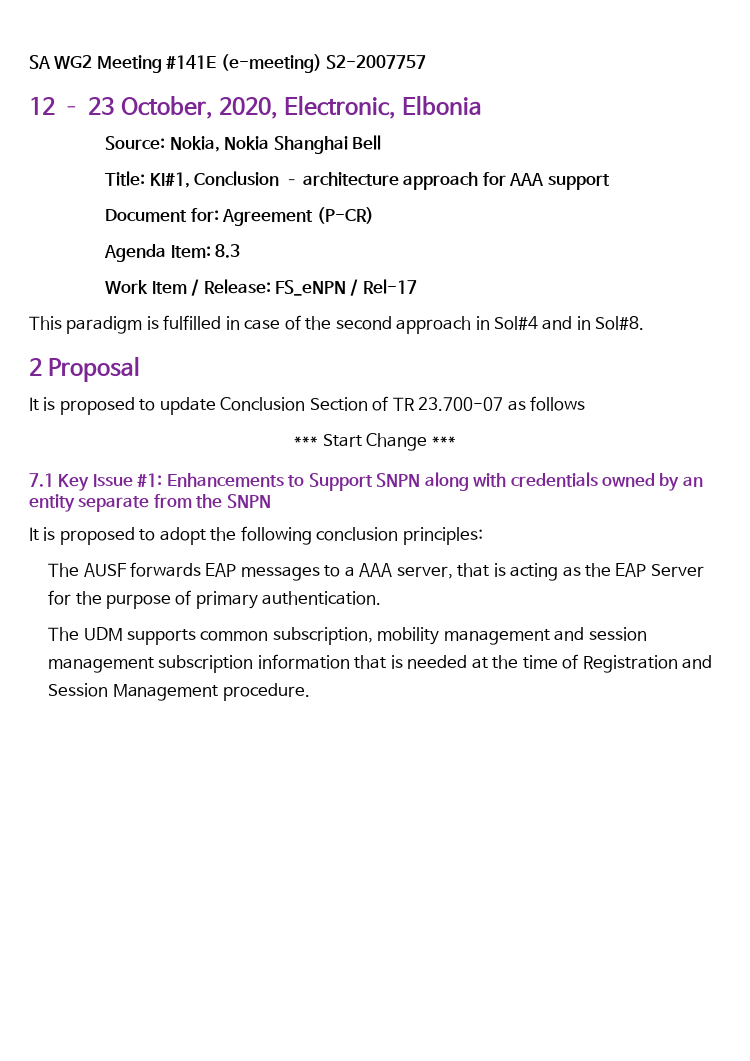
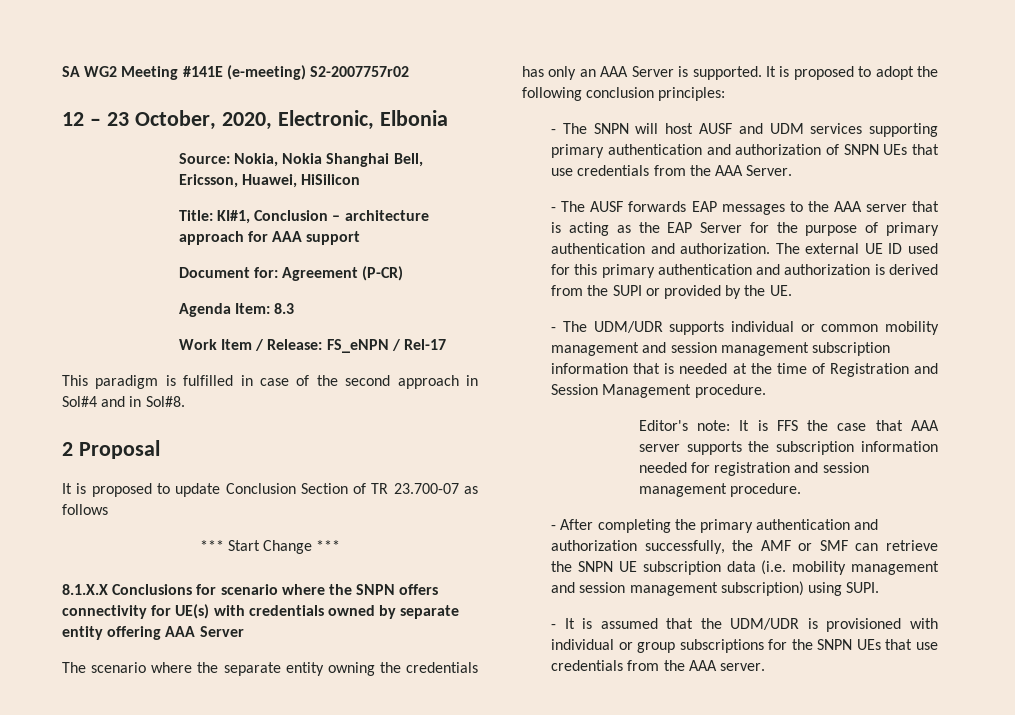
- SA WG2 Meeting #141E (e-meeting) S2-2007757
+ SA WG2 Meeting #141E (e-meeting) S2-2007757r02
- Source: Nokia, Nokia Shanghai Bell
+ Source: Nokia, Nokia Shanghai Bell, Ericsson, Huawei, HiSilicon
- 7.1 Key Issue #1: Enhancements to Support SNPN along with credentials owned by an entity separate from the SNPN
- It is proposed to adopt the following conclusion principles:
+ 8.1.X.X Conclusions for scenario where the SNPN offers connectivity for UE(s) with credentials owned by separate entity offering AAA Server
+ The scenario where the separate entity owning the credentials has only an AAA Server is supported. It is proposed to adopt the following conclusion principles:
- The AUSF forwards EAP messages to a AAA server, that is acting as the EAP Server for the purpose of primary authentication.
- The UDM supports common subscription, mobility management and session management subscription information that is needed at the time of Registration and Session Management procedure.
+ - The SNPN will host AUSF and UDM services supporting primary authentication and authorization of SNPN UEs that use credentials from the AAA Server.
+ - The AUSF forwards EAP messages to the AAA server that is acting as the EAP Server for the purpose of primary authentication and authorization. The external UE ID used for this primary authentication and authorization is derived from the SUPI or provided by the UE.
+ - The UDM/UDR supports individual or common mobility management and session management subscription information that is needed at the time of Registration and Session Management procedure.
+ Editor's note: It is FFS the case that AAA server supports the subscription information needed for registration and session management procedure.
+ - After completing the primary authentication and authorization successfully, the AMF or SMF can retrieve the SNPN UE subscription data (i.e. mobility management and session management subscription) using SUPI.
+ - It is assumed that the UDM/UDR is provisioned with individual or group subscriptions for the SNPN UEs that use credentials from the AAA server.

